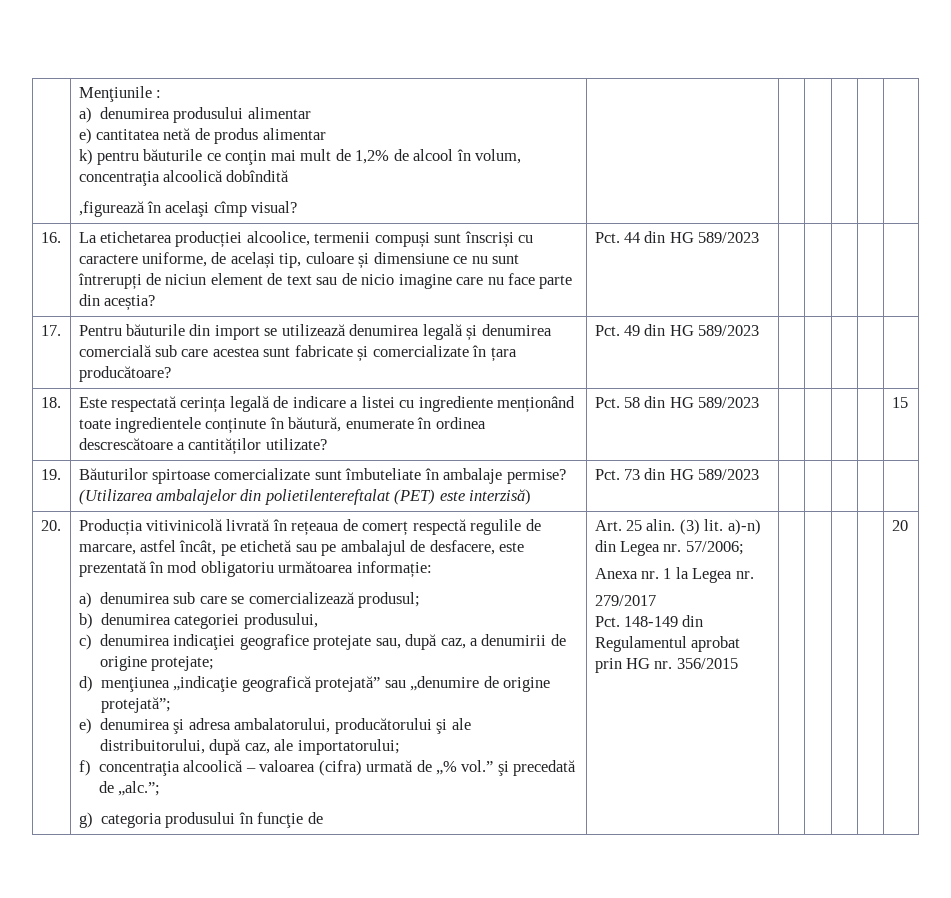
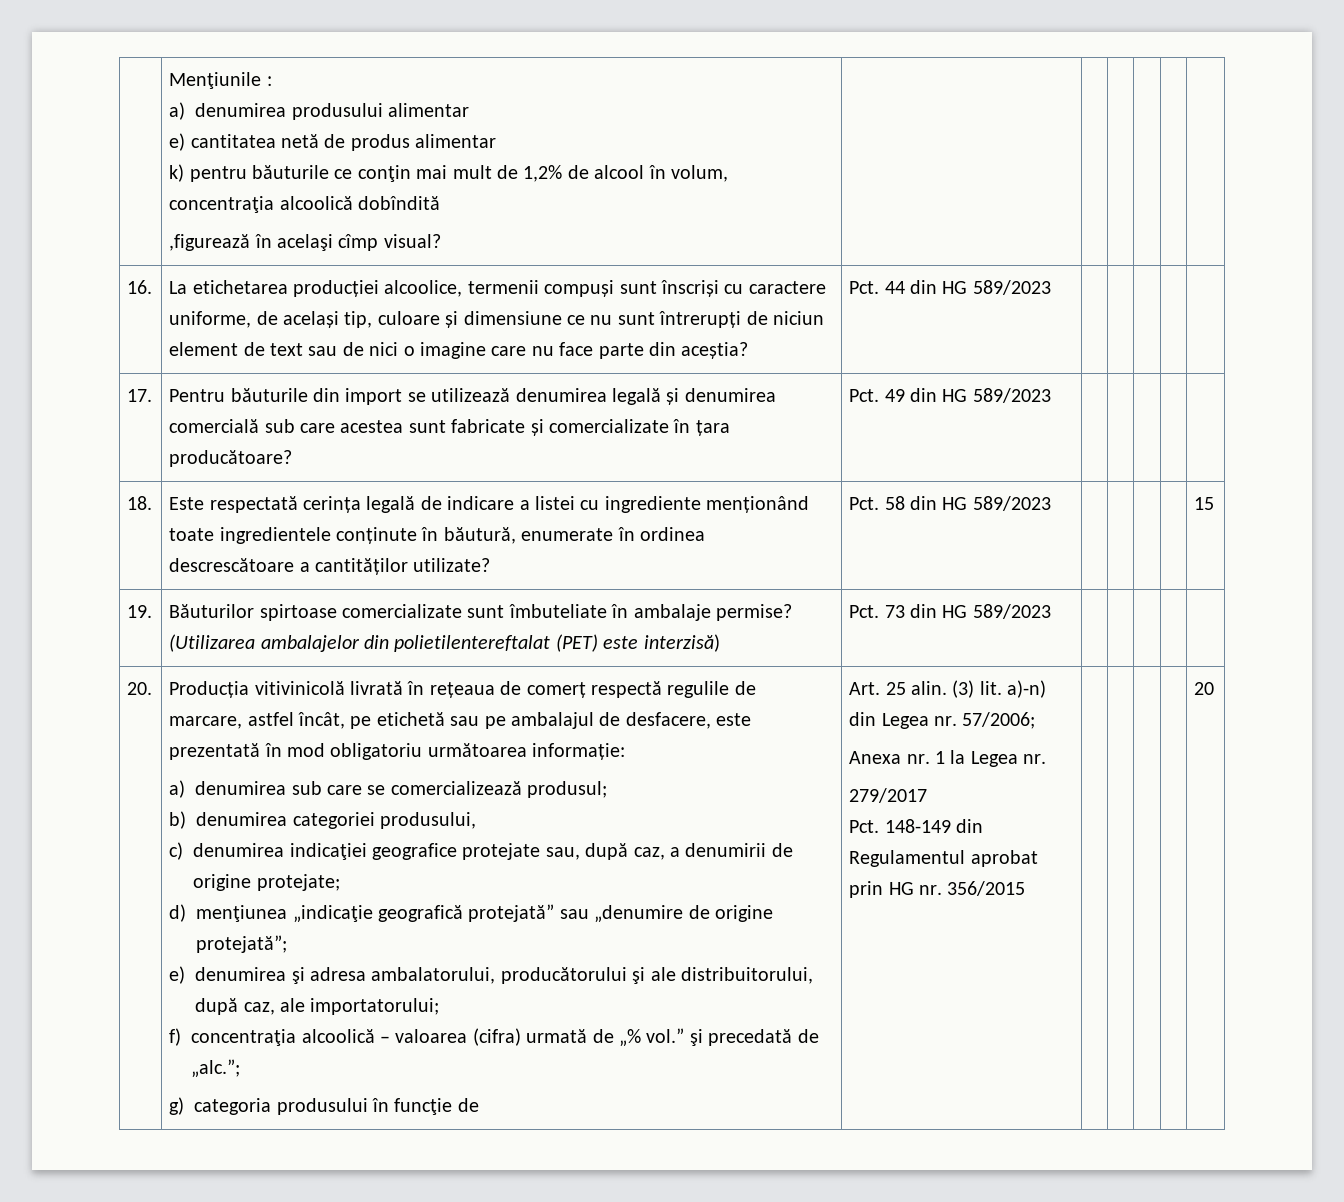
- La etichetarea producției alcoolice, termenii compuși sunt înscriși cu caractere uniforme, de același tip, culoare și dimensiune ce nu sunt întrerupți de niciun element de text sau de nicio imagine care nu face parte din aceștia?
+ La etichetarea producției alcoolice, termenii compuși sunt înscriși cu caractere uniforme, de același tip, culoare și dimensiune ce nu sunt întrerupți de niciun element de text sau de nici o imagine care nu face parte din aceștia?

